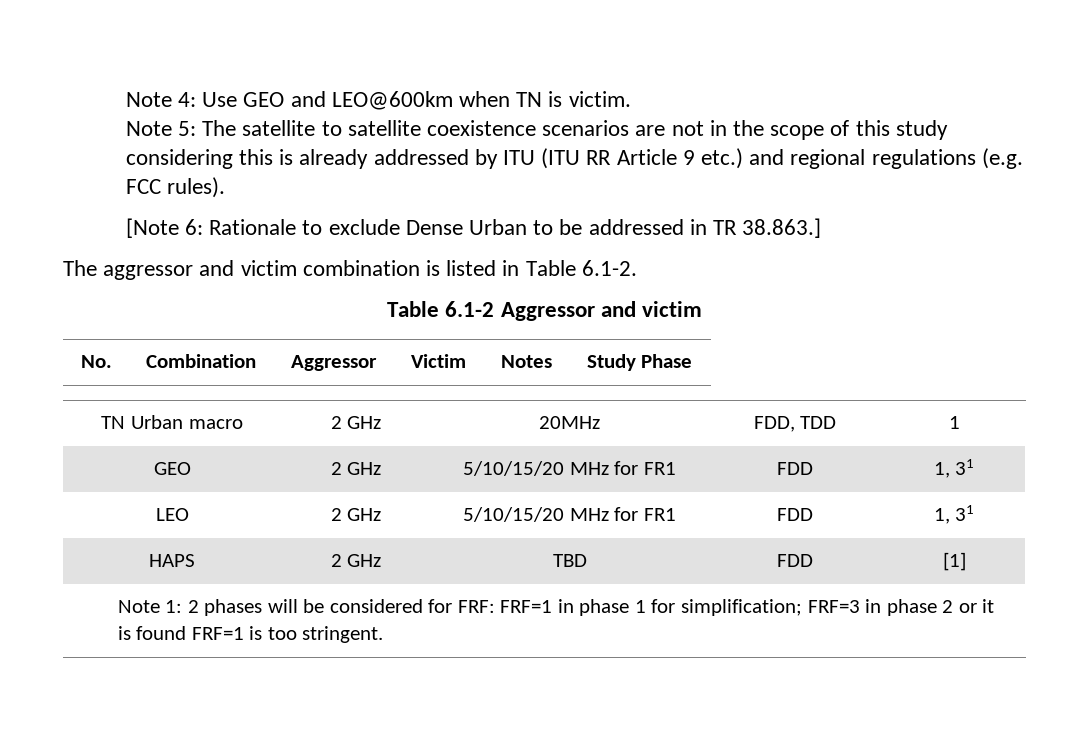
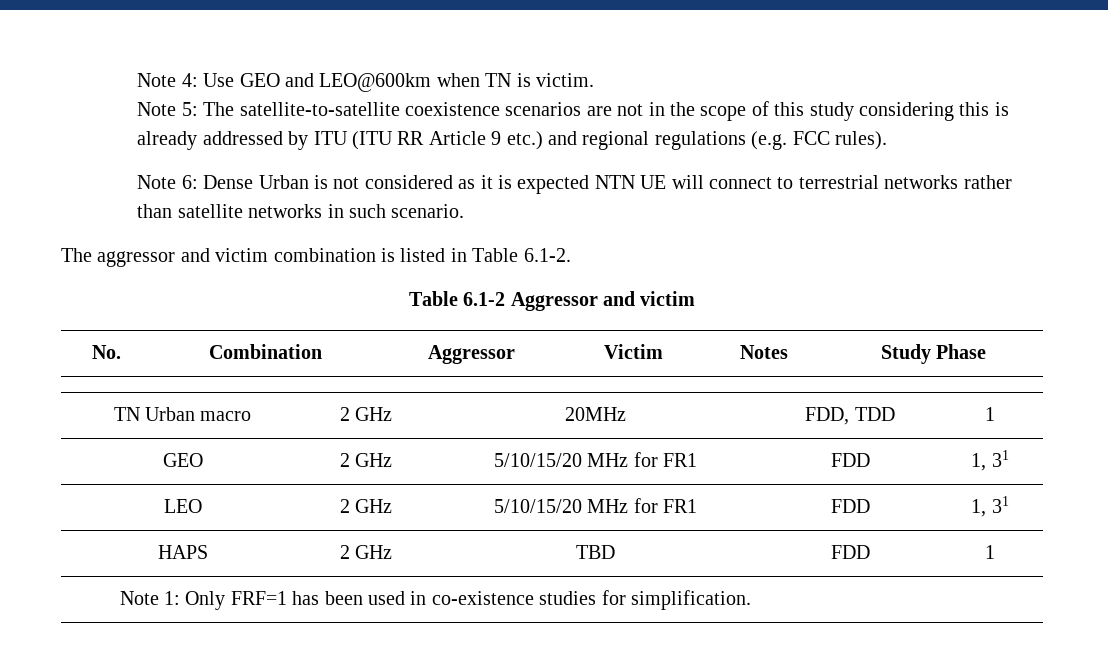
- Note 5: The satellite to satellite coexistence scenarios are not in the scope of this study considering this is already addressed by ITU (ITU RR Article 9 etc.) and regional regulations (e.g. FCC rules).
+ Note 5: The satellite-to-satellite coexistence scenarios are not in the scope of this study considering this is already addressed by ITU (ITU RR Article 9 etc.) and regional regulations (e.g. FCC rules).
- [Note 6: Rationale to exclude Dense Urban to be addressed in TR 38.863.]
+ Note 6: Dense Urban is not considered as it is expected NTN UE will connect to terrestrial networks rather than satellite networks in such scenario.
- HAPS | 2 GHz | TBD | FDD | [1]
+ HAPS | 2 GHz | TBD | FDD | 1
- Note 1: 2 phases will be considered for FRF: FRF=1 in phase 1 for simplification; FRF=3 in phase 2 or it is found FRF=1 is too stringent.
+ Note 1: Only FRF=1 has been used in co-existence studies for simplification.

